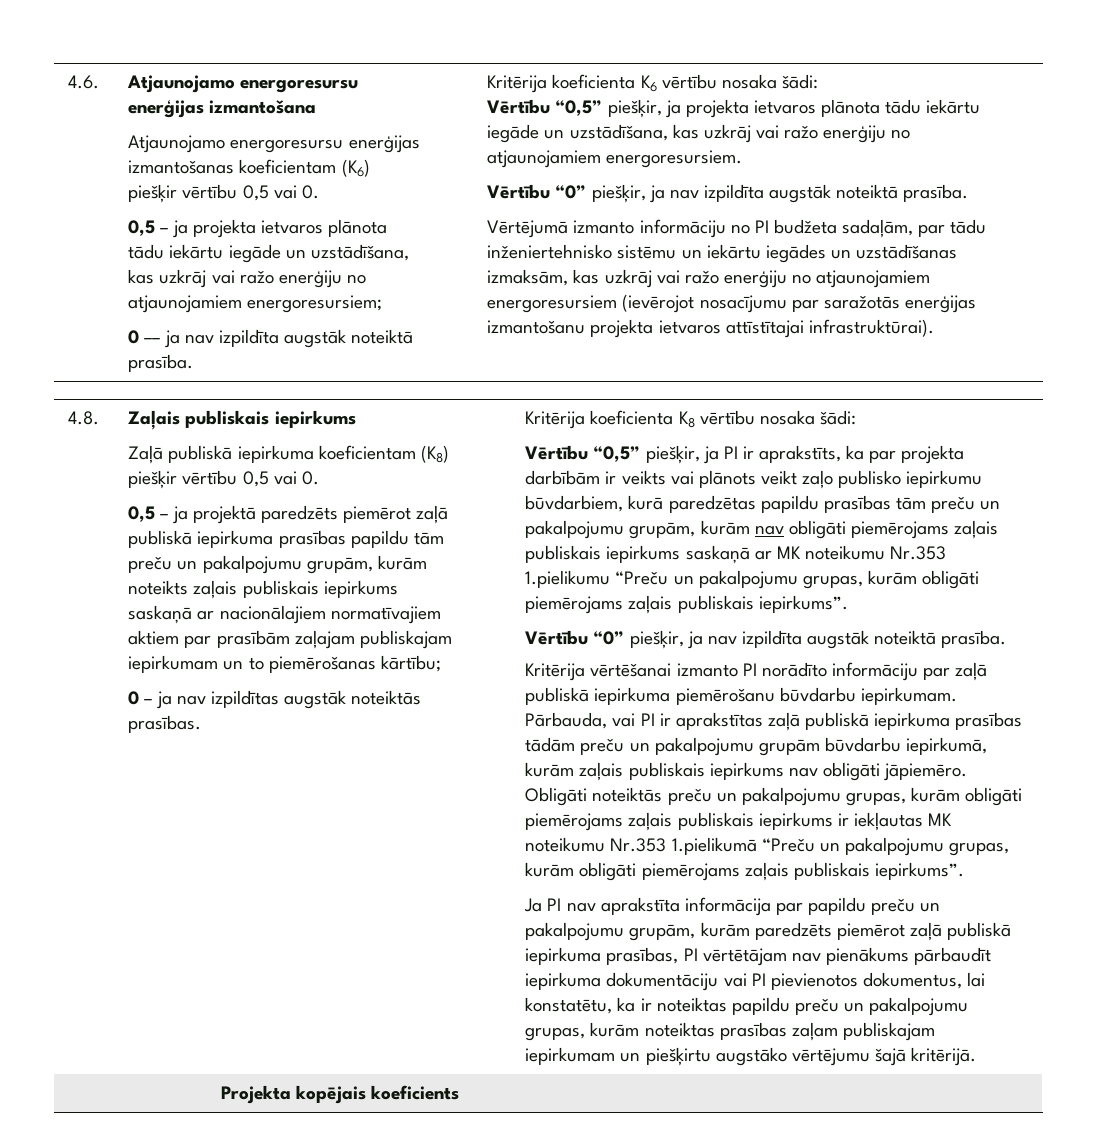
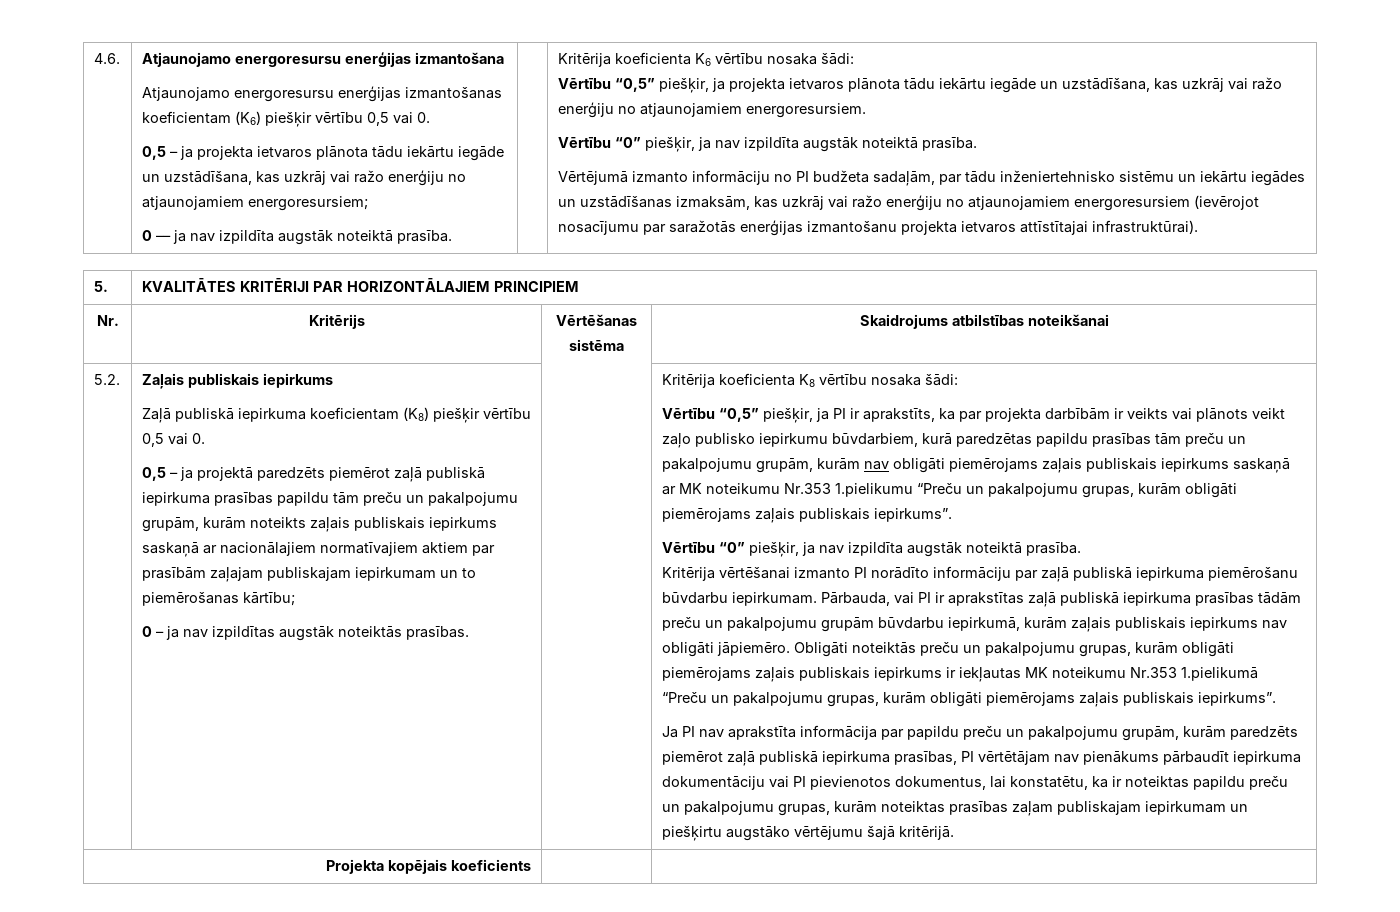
- 4.8.
+ 5. | KVALITĀTES KRITĒRIJI PAR HORIZONTĀLAJIEM PRINCIPIEM
+ Nr. | Kritērijs | Vērtēšanas sistēma | Skaidrojums atbilstības noteikšanai
+ 5.2.

